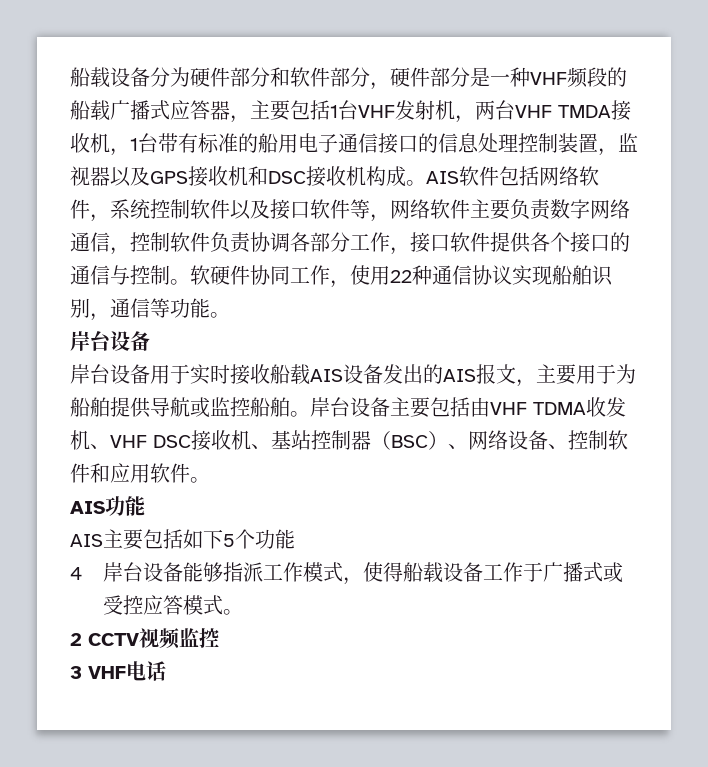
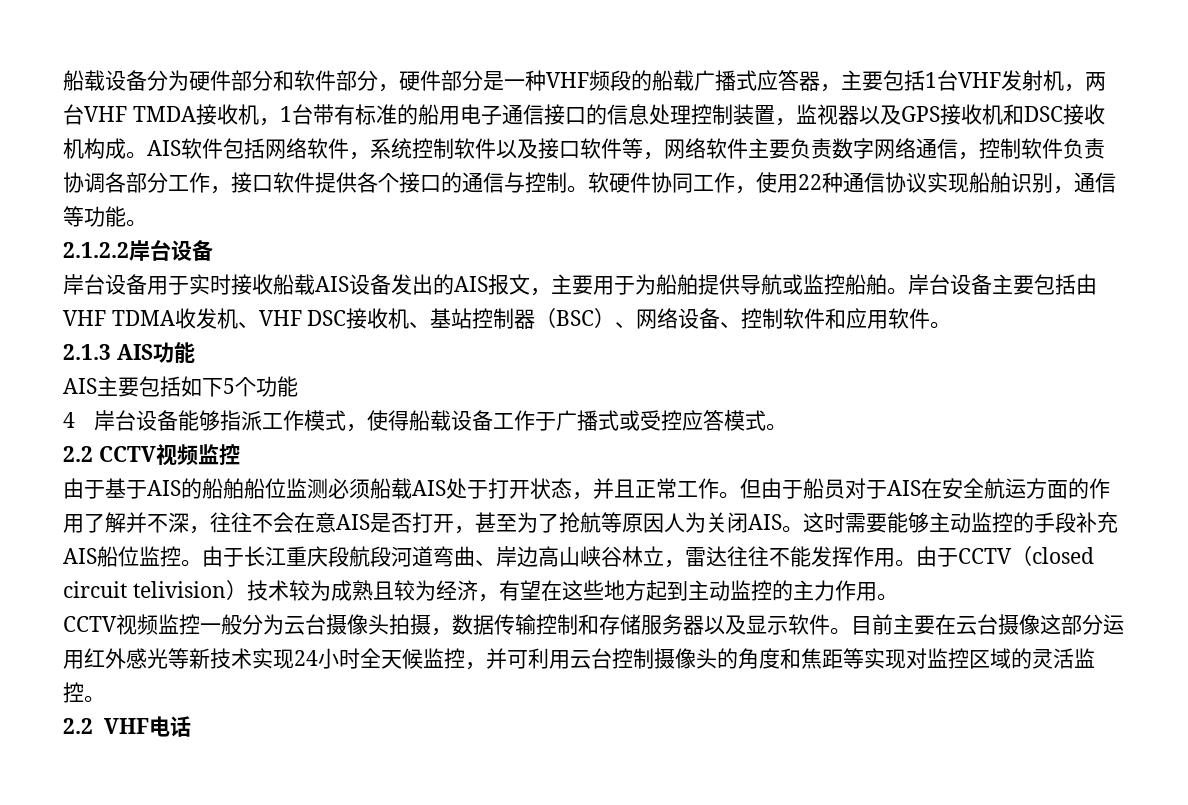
  软硬件协同工作，使用22种通信协议实现船舶识别，通信等功能。
- 岸台设备
+ 2.1.2.2岸台设备
- AIS功能
+ 2.1.3 AIS功能
- 2 CCTV视频监控
+ 2.2 CCTV视频监控
- 3 VHF电话
+ 由于基于AIS的船舶船位监测必须船载AIS处于打开状态，并且正常工作。但由于船员对于AIS在安全航运方面的作用了解并不深，往往不会在意AIS是否打开，甚至为了抢航等原因人为关闭AIS。这时需要能够主动监控的手段补充AIS船位监控。由于长江重庆段航段河道弯曲、岸边高山峡谷林立，雷达往往不能发挥作用。由于CCTV（closed circuit telivision）技术较为成熟且较为经济，有望在这些地方起到主动监控的主力作用。
+ CCTV视频监控一般分为云台摄像头拍摄，数据传输控制和存储服务器以及显示软件。目前主要在云台摄像这部分运用红外感光等新技术实现24小时全天候监控，并可利用云台控制摄像头的角度和焦距等实现对监控区域的灵活监控。
+ 2.2 VHF电话

